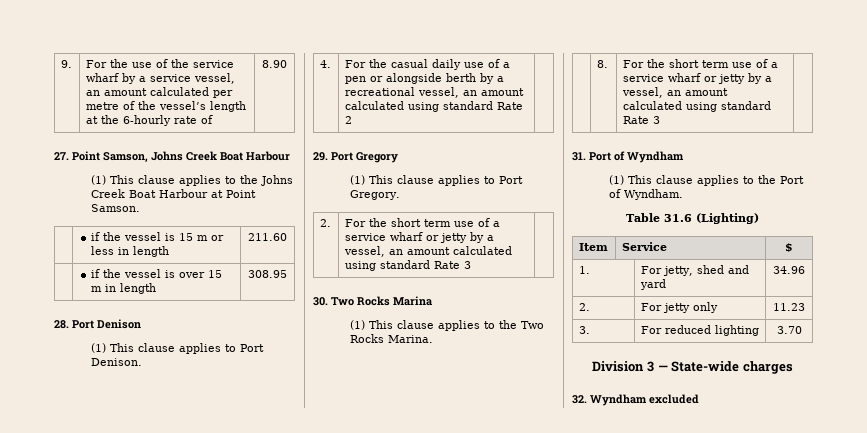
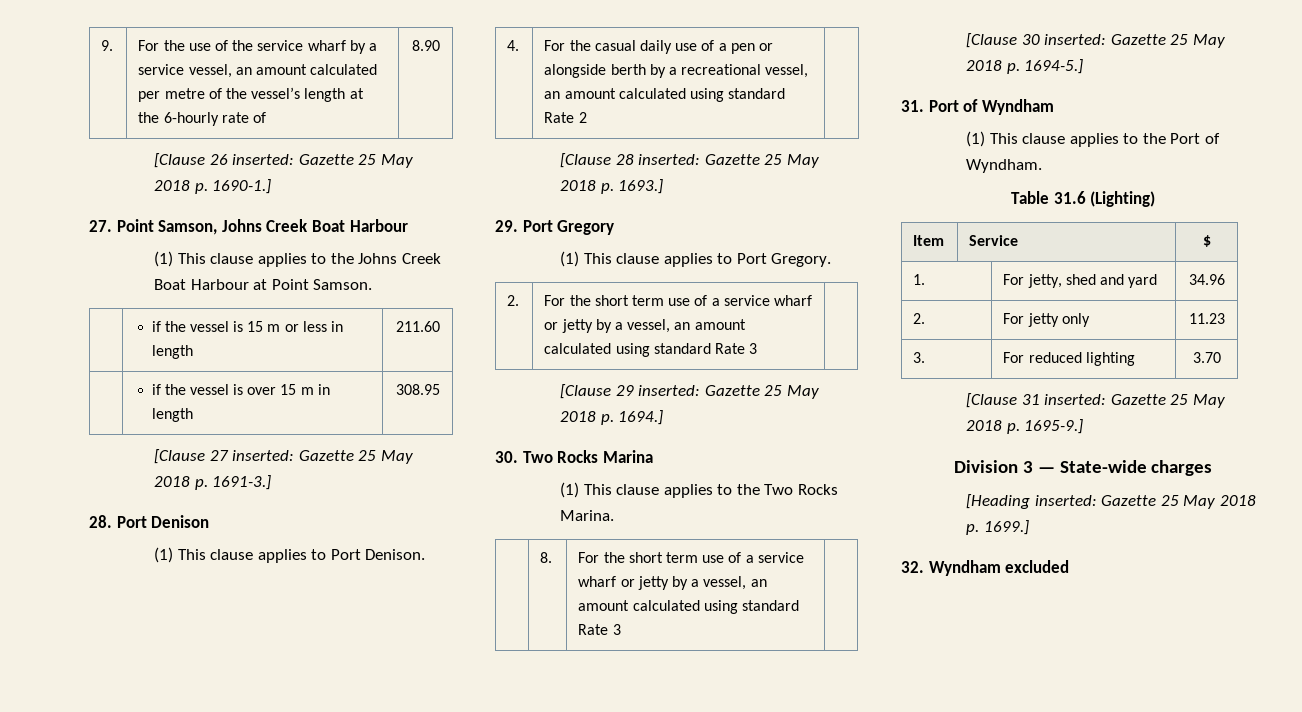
+ [Clause 26 inserted: Gazette 25 May 2018 p. 1690-1.]
+ [Clause 27 inserted: Gazette 25 May 2018 p. 1691-3.]
+ [Clause 28 inserted: Gazette 25 May 2018 p. 1693.]
+ [Clause 29 inserted: Gazette 25 May 2018 p. 1694.]
+ [Clause 30 inserted: Gazette 25 May 2018 p. 1694-5.]
+ [Clause 31 inserted: Gazette 25 May 2018 p. 1695-9.]
+ [Heading inserted: Gazette 25 May 2018 p. 1699.]

